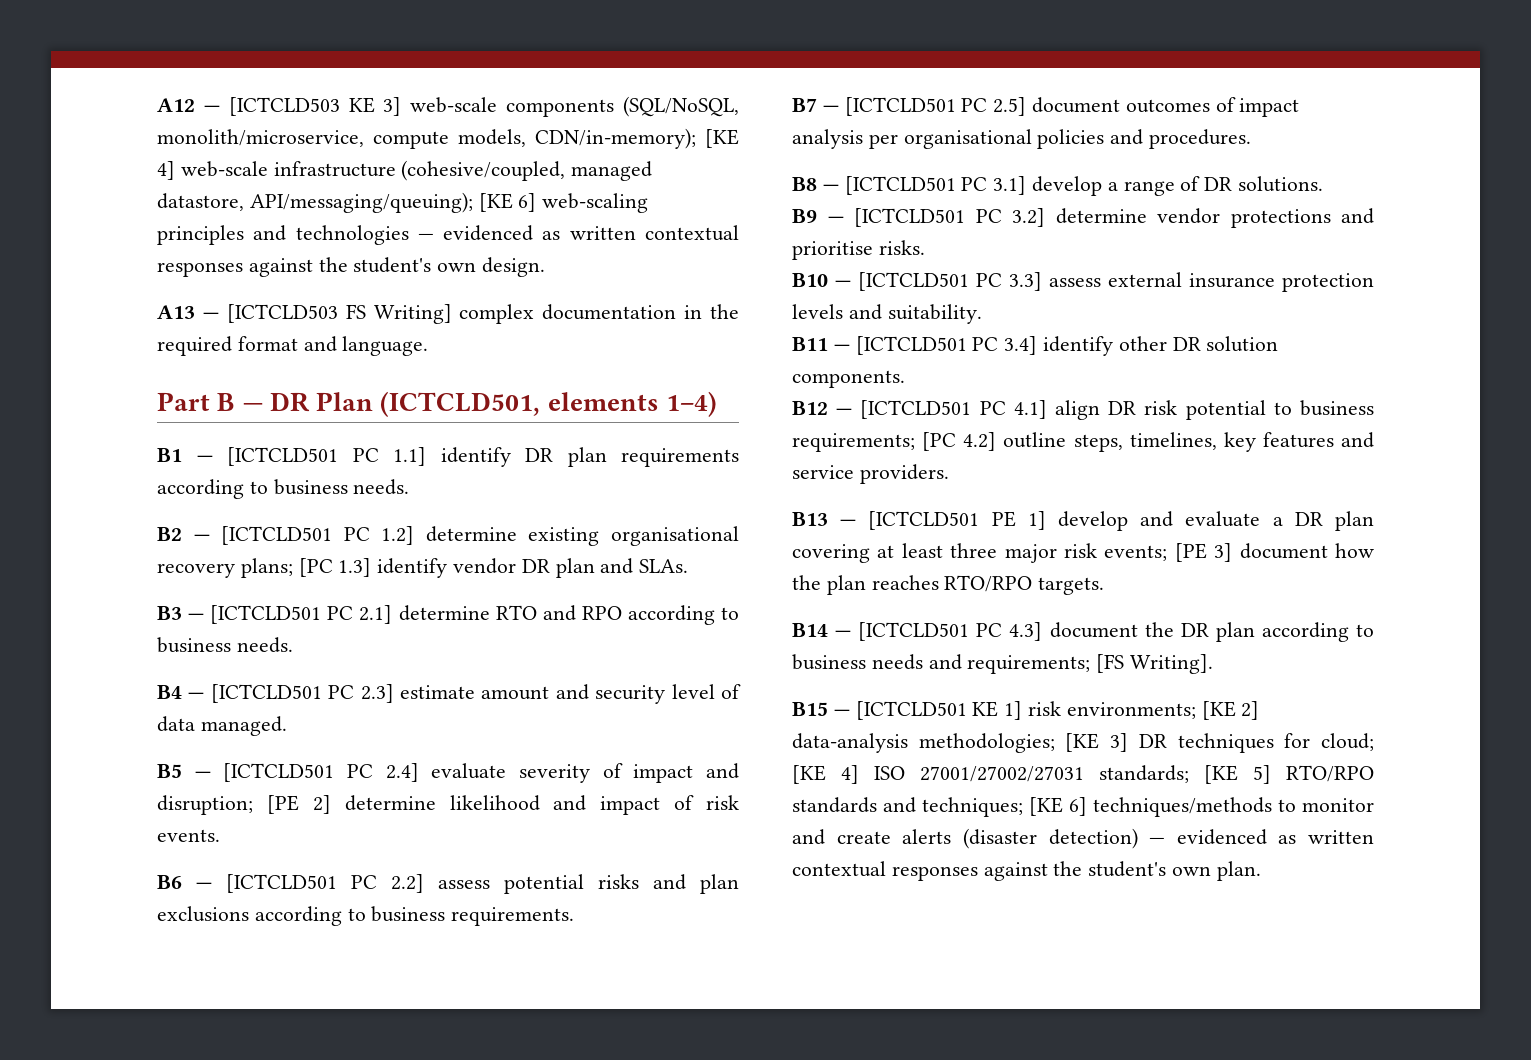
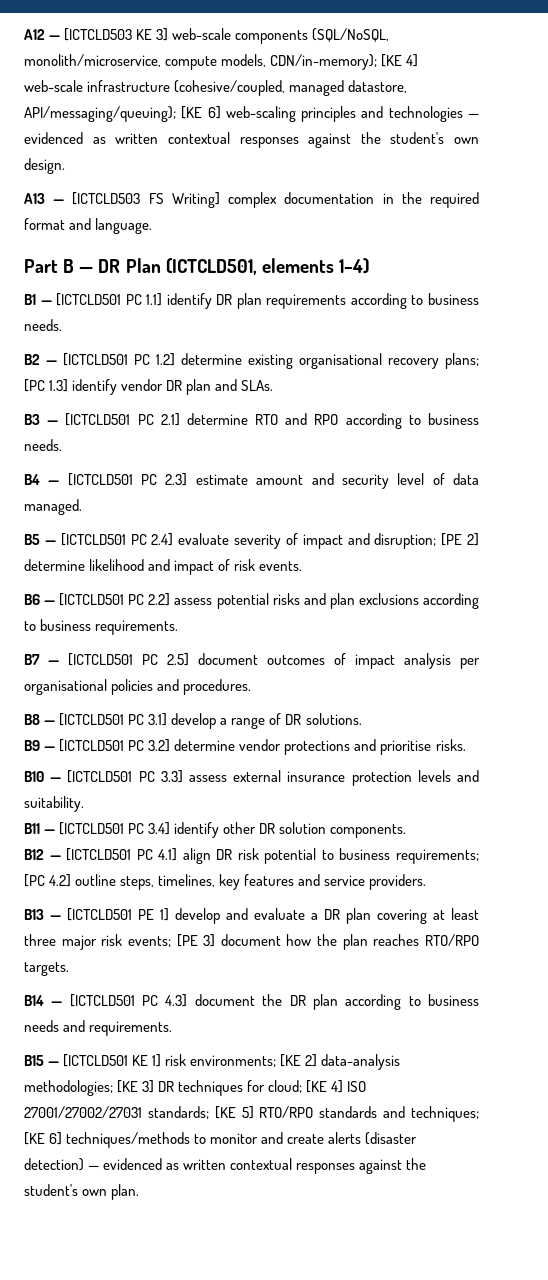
- B14 — [ICTCLD501 PC 4.3] document the DR plan according to business needs and requirements; [FS Writing].
+ B14 — [ICTCLD501 PC 4.3] document the DR plan according to business needs and requirements.

